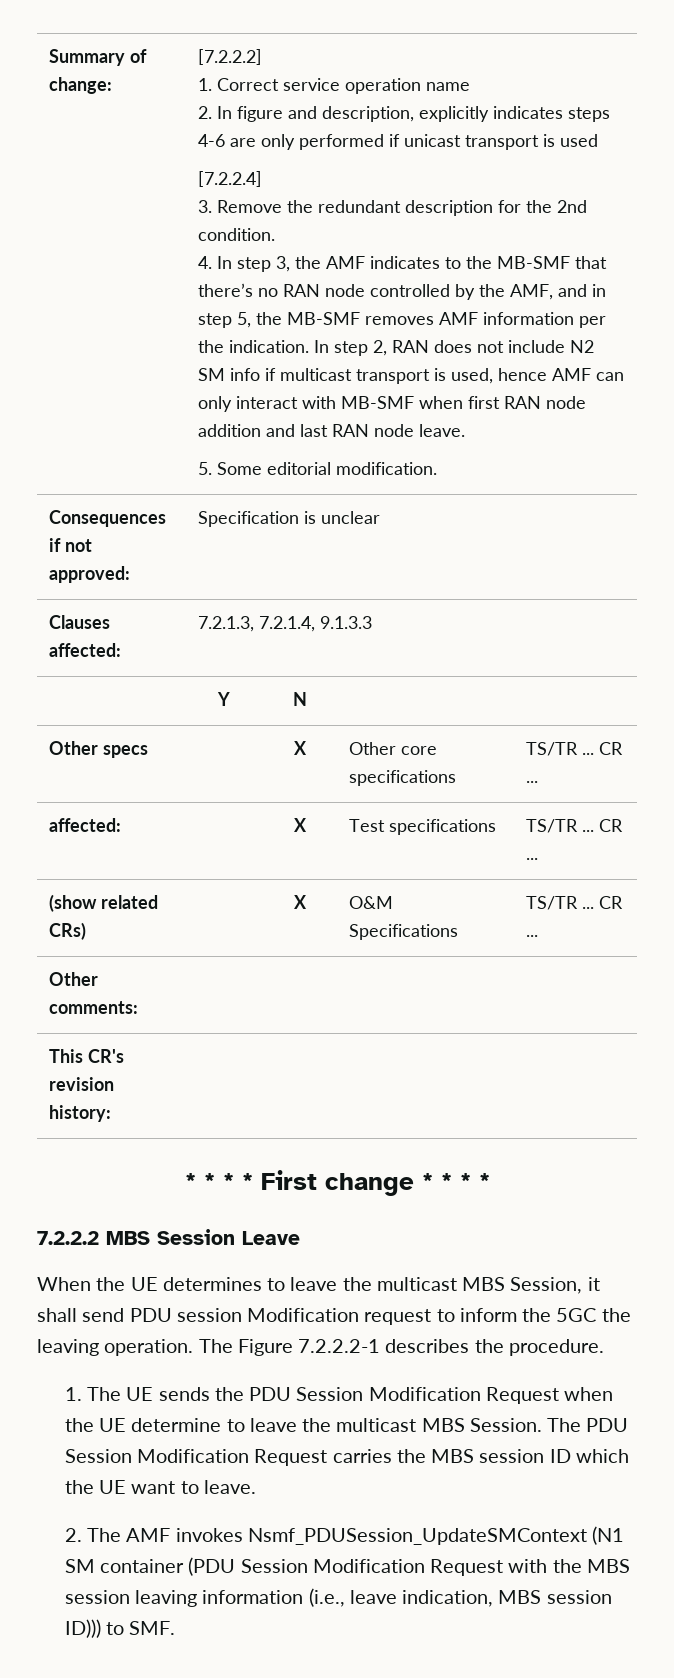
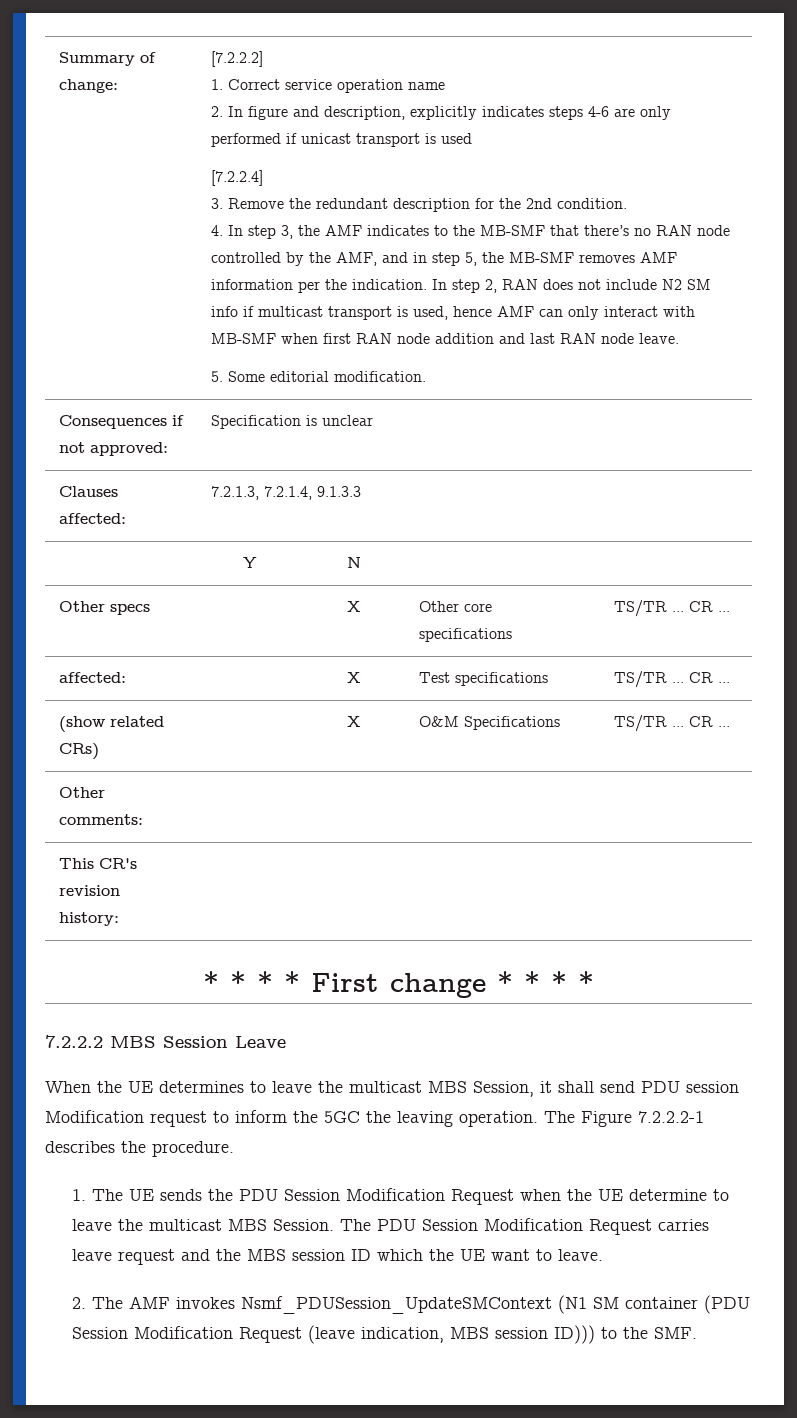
- The PDU Session Modification Request carries the MBS session ID which the UE want to leave.
+ The PDU Session Modification Request carries leave request and the MBS session ID which the UE want to leave.
- 2. The AMF invokes Nsmf_PDUSession_UpdateSMContext (N1 SM container (PDU Session Modification Request with the MBS session leaving information (i.e., leave indication, MBS session ID))) to SMF.
+ 2. The AMF invokes Nsmf_PDUSession_UpdateSMContext (N1 SM container (PDU Session Modification Request (leave indication, MBS session ID))) to the SMF.

